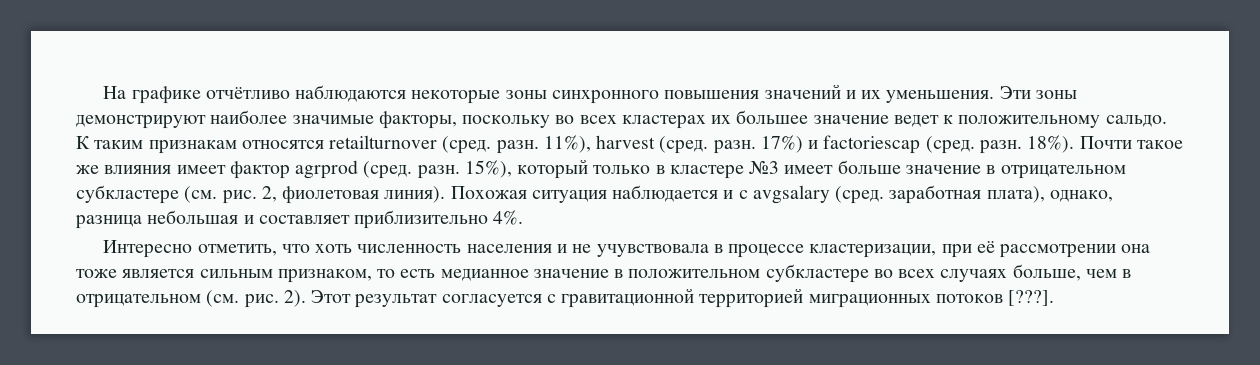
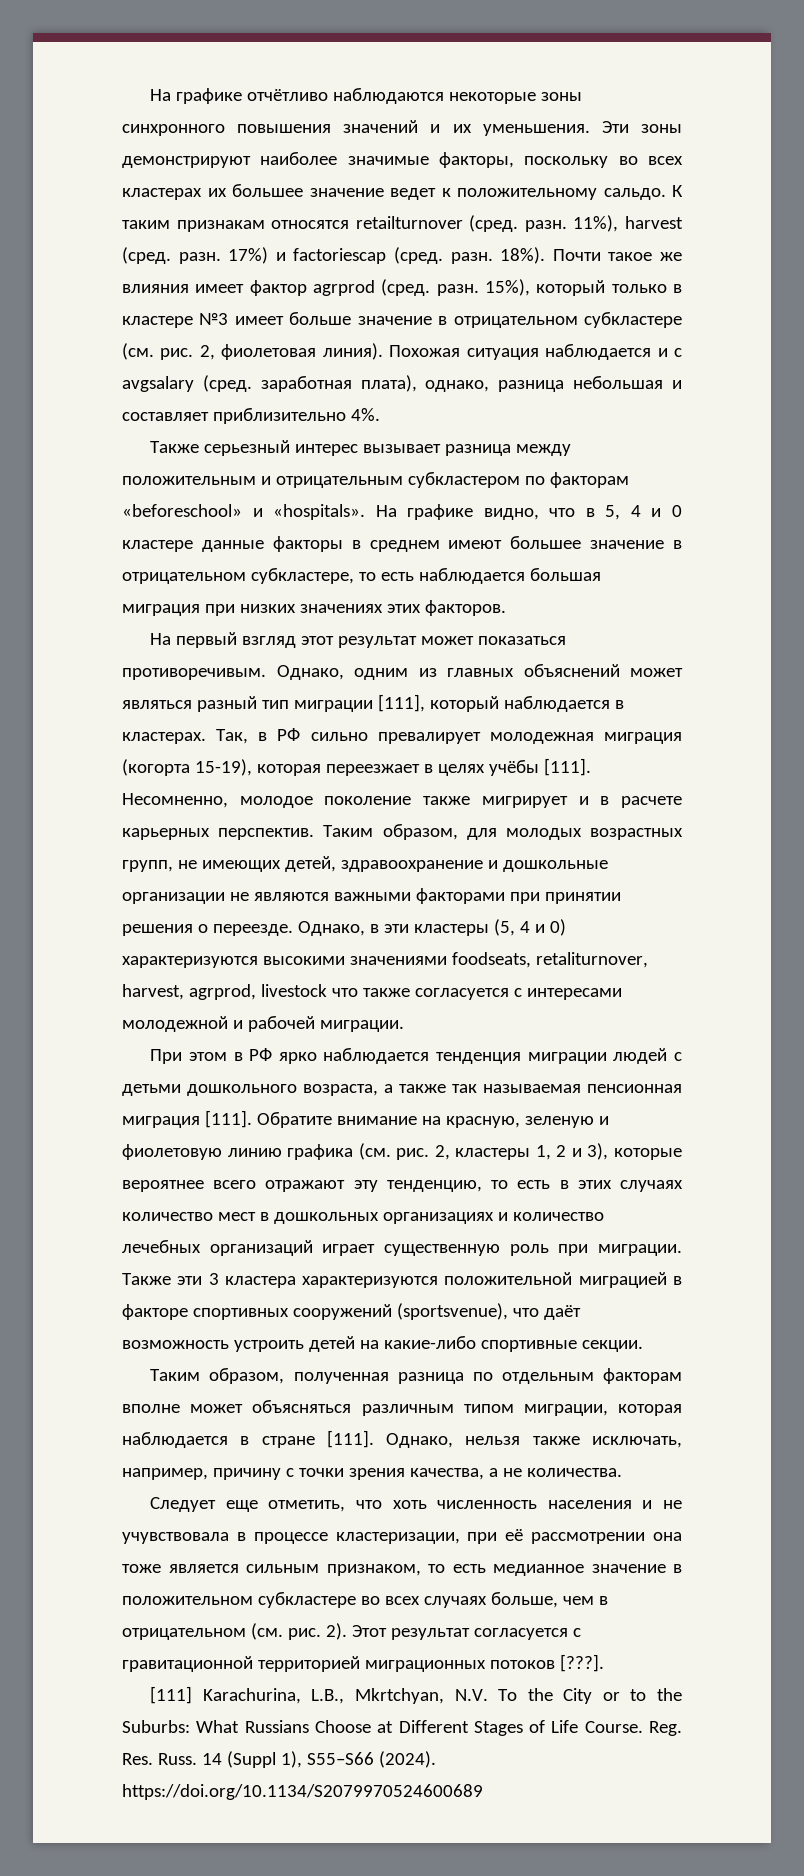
- Интересно отметить, что хоть численность населения и не учувствовала в процессе кластеризации, при её рассмотрении она тоже является сильным признаком, то есть медианное значение в положительном субкластере во всех случаях больше, чем в отрицательном (см. рис.
+ Также серьезный интерес вызывает разница между положительным и отрицательным субкластером по факторам «beforeschool» и «hospitals». На графике видно, что в 5, 4 и 0 кластере данные факторы в среднем имеют большее значение в отрицательном субкластере, то есть наблюдается большая миграция при низких значениях этих факторов.
+ На первый взгляд этот результат может показаться противоречивым. Однако, одним из главных объяснений может являться разный тип миграции [111], который наблюдается в кластерах. Так, в РФ сильно превалирует молодежная миграция (когорта 15-19), которая переезжает в целях учёбы [111]. Несомненно, молодое поколение также мигрирует и в расчете карьерных перспектив. Таким образом, для молодых возрастных групп, не имеющих детей, здравоохранение и дошкольные организации не являются важными факторами при принятии решения о переезде. Однако, в эти кластеры (5, 4 и 0) характеризуются высокими значениями foodseats, retaliturnover, harvest, agrprod, livestock что также согласуется с интересами молодежной и рабочей миграции.
+ При этом в РФ ярко наблюдается тенденция миграции людей с детьми дошкольного возраста, а также так называемая пенсионная миграция [111]. Обратите внимание на красную, зеленую и фиолетовую линию графика (см. рис. 2, кластеры 1, 2 и 3), которые вероятнее всего отражают эту тенденцию, то есть в этих случаях количество мест в дошкольных организациях и количество лечебных организаций играет существенную роль при миграции. Также эти 3 кластера характеризуются положительной миграцией в факторе спортивных сооружений (sportsvenue), что даёт возможность устроить детей на какие-либо спортивные секции.
+ Таким образом, полученная разница по отдельным факторам вполне может объясняться различным типом миграции, которая наблюдается в стране [111]. Однако, нельзя также исключать, например, причину с точки зрения качества, а не количества.
+ Следует еще отметить, что хоть численность населения и не учувствовала в процессе кластеризации, при её рассмотрении она тоже является сильным признаком, то есть медианное значение в положительном субкластере во всех случаях больше, чем в отрицательном (см. рис.
+ [111] Karachurina, L.B., Mkrtchyan, N.V. To the City or to the Suburbs: What Russians Choose at Different Stages of Life Course. Reg. Res. Russ. 14 (Suppl 1), S55–S66 (2024). https://doi.org/10.1134/S2079970524600689

